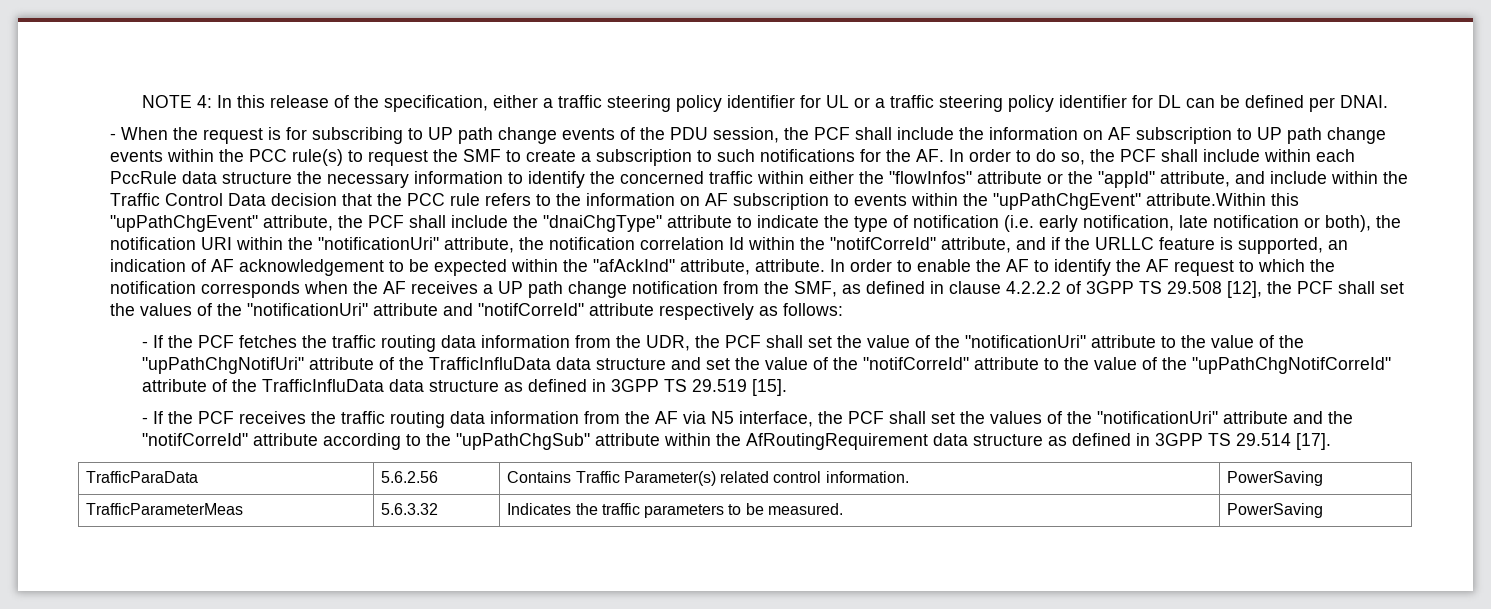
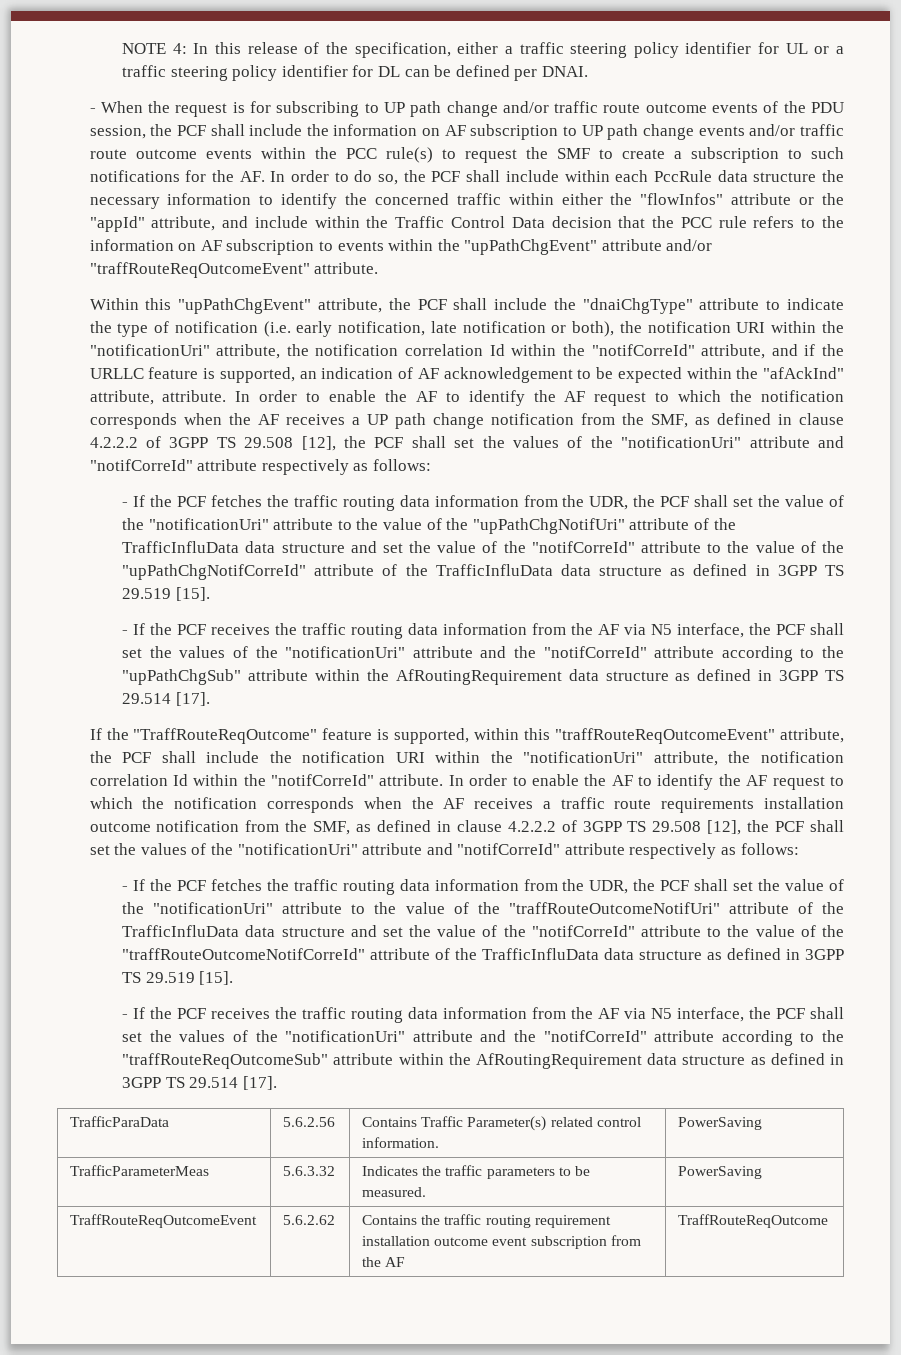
- - When the request is for subscribing to UP path change events of the PDU session, the PCF shall include the information on AF subscription to UP path change events within the PCC rule(s) to request the SMF to create a subscription to such notifications for the AF. In order to do so, the PCF shall include within each PccRule data structure the necessary information to identify the concerned traffic within either the "flowInfos" attribute or the "appId" attribute, and include within the Traffic Control Data decision that the PCC rule refers to the information on AF subscription to events within the "upPathChgEvent" attribute.Within this "upPathChgEvent" attribute, the PCF shall include the "dnaiChgType" attribute to indicate the type of notification (i.e. early notification, late notification or both), the notification URI within the "notificationUri" attribute, the notification correlation Id within the "notifCorreId" attribute, and if the URLLC feature is supported, an indication of AF acknowledgement to be expected within the "afAckInd" attribute, attribute.
+ - When the request is for subscribing to UP path change and/or traffic route outcome events of the PDU session, the PCF shall include the information on AF subscription to UP path change events and/or traffic route outcome events within the PCC rule(s) to request the SMF to create a subscription to such notifications for the AF. In order to do so, the PCF shall include within each PccRule data structure the necessary information to identify the concerned traffic within either the "flowInfos" attribute or the "appId" attribute, and include within the Traffic Control Data decision that the PCC rule refers to the information on AF subscription to events within the "upPathChgEvent" attribute and/or "traffRouteReqOutcomeEvent" attribute.
+ Within this "upPathChgEvent" attribute, the PCF shall include the "dnaiChgType" attribute to indicate the type of notification (i.e. early notification, late notification or both), the notification URI within the "notificationUri" attribute, the notification correlation Id within the "notifCorreId" attribute, and if the URLLC feature is supported, an indication of AF acknowledgement to be expected within the "afAckInd" attribute, attribute.
+ If the "TraffRouteReqOutcome" feature is supported, within this "traffRouteReqOutcomeEvent" attribute, the PCF shall include the notification URI within the "notificationUri" attribute, the notification correlation Id within the "notifCorreId" attribute. In order to enable the AF to identify the AF request to which the notification corresponds when the AF receives a traffic route requirements installation outcome notification from the SMF, as defined in clause 4.2.2.2 of 3GPP TS 29.508 [12], the PCF shall set the values of the "notificationUri" attribute and "notifCorreId" attribute respectively as follows:
+ - If the PCF fetches the traffic routing data information from the UDR, the PCF shall set the value of the "notificationUri" attribute to the value of the "traffRouteOutcomeNotifUri" attribute of the TrafficInfluData data structure and set the value of the "notifCorreId" attribute to the value of the "traffRouteOutcomeNotifCorreId" attribute of the TrafficInfluData data structure as defined in 3GPP TS 29.519 [15].
+ - If the PCF receives the traffic routing data information from the AF via N5 interface, the PCF shall set the values of the "notificationUri" attribute and the "notifCorreId" attribute according to the "traffRouteReqOutcomeSub" attribute within the AfRoutingRequirement data structure as defined in 3GPP TS 29.514 [17].
+ TraffRouteReqOutcomeEvent | 5.6.2.62 | Contains the traffic routing requirement installation outcome event subscription from the AF | TraffRouteReqOutcome

